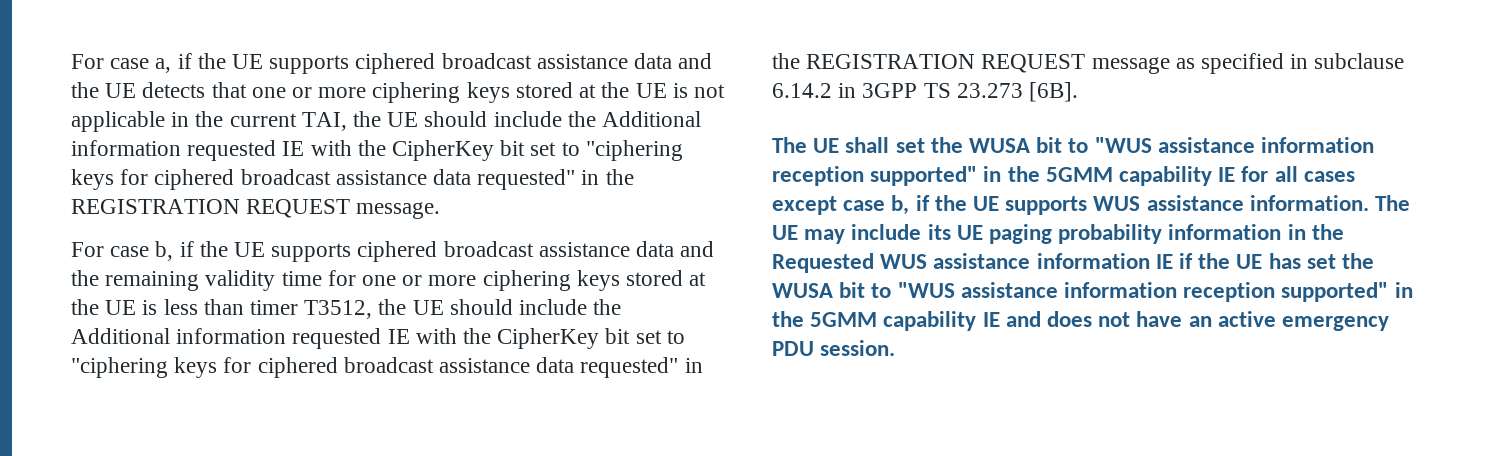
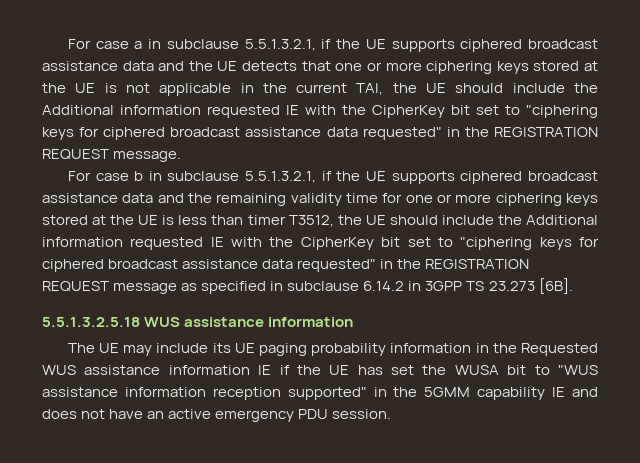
- For case a, if the UE supports ciphered broadcast assistance data and the UE detects that one or more ciphering keys stored at the UE is not applicable in the current TAI, the UE should include the Additional information requested IE with the CipherKey bit set to "ciphering keys for ciphered broadcast assistance data requested" in the REGISTRATION REQUEST message.
+ For case a in subclause 5.5.1.3.2.1, if the UE supports ciphered broadcast assistance data and the UE detects that one or more ciphering keys stored at the UE is not applicable in the current TAI, the UE should include the Additional information requested IE with the CipherKey bit set to "ciphering keys for ciphered broadcast assistance data requested" in the REGISTRATION REQUEST message.
- For case b, if the UE supports ciphered broadcast assistance data and the remaining validity time for one or more ciphering keys stored at the UE is less than timer T3512, the UE should include the Additional information requested IE with the CipherKey bit set to "ciphering keys for ciphered broadcast assistance data requested" in the REGISTRATION REQUEST message as specified in subclause 6.14.2 in 3GPP TS 23.273 [6B].
+ For case b in subclause 5.5.1.3.2.1, if the UE supports ciphered broadcast assistance data and the remaining validity time for one or more ciphering keys stored at the UE is less than timer T3512, the UE should include the Additional information requested IE with the CipherKey bit set to "ciphering keys for ciphered broadcast assistance data requested" in the REGISTRATION REQUEST message as specified in subclause 6.14.2 in 3GPP TS 23.273 [6B].
- The UE shall set the WUSA bit to "WUS assistance information reception supported" in the 5GMM capability IE for all cases except case b, if the UE supports WUS assistance information. The UE may include its UE paging probability information in the Requested WUS assistance information IE if the UE has set the WUSA bit to "WUS assistance information reception supported" in the 5GMM capability IE and does not have an active emergency PDU session.
+ 5.5.1.3.2.5.18 WUS assistance information
+ The UE may include its UE paging probability information in the Requested WUS assistance information IE if the UE has set the WUSA bit to "WUS assistance information reception supported" in the 5GMM capability IE and does not have an active emergency PDU session.

